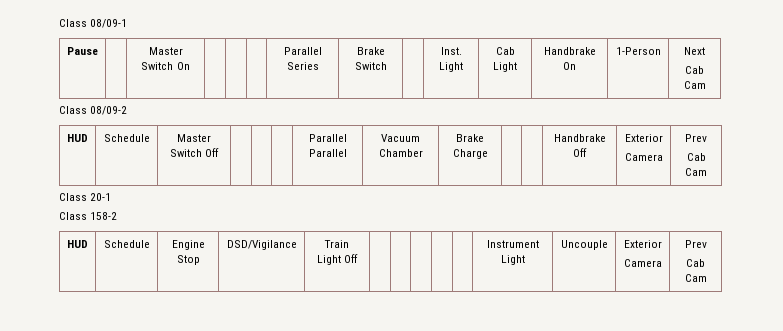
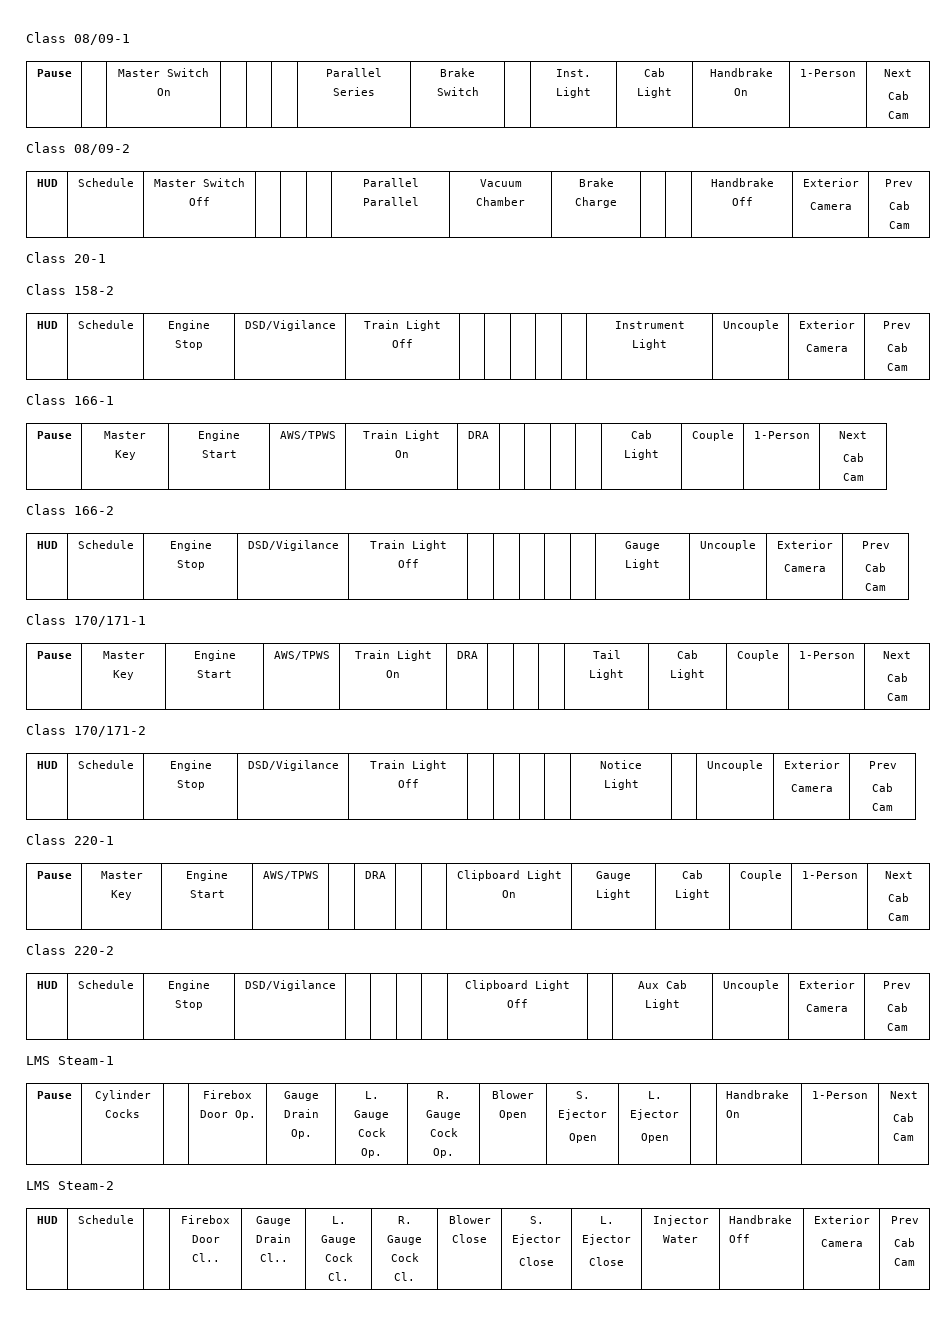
+ Class 166-1
+ Pause | Master Key | Engine Start | AWS/TPWS | Train Light On | DRA | | | | | Cab Light | Couple | 1-Person | Next
+ Cab Cam
+ Class 166-2
+ HUD | Schedule | Engine Stop | DSD/Vigilance | Train Light Off | | | | | | Gauge Light | Uncouple | Exterior
+ Camera | Prev
+ Cab Cam
+ Class 170/171-1
+ Pause | Master Key | Engine Start | AWS/TPWS | Train Light On | DRA | | | | Tail Light | Cab Light | Couple | 1-Person | Next
+ Cab Cam
+ Class 170/171-2
+ HUD | Schedule | Engine Stop | DSD/Vigilance | Train Light Off | | | | | Notice Light | | Uncouple | Exterior
+ Camera | Prev
+ Cab Cam
+ Class 220-1
+ Pause | Master Key | Engine Start | AWS/TPWS | | DRA | | | Clipboard Light On | Gauge Light | Cab Light | Couple | 1-Person | Next
+ Cab Cam
+ Class 220-2
+ HUD | Schedule | Engine Stop | DSD/Vigilance | | | | | Clipboard Light Off | | Aux Cab Light | Uncouple | Exterior
+ Camera | Prev
+ Cab Cam
+ LMS Steam-1
+ Pause | Cylinder Cocks | | Firebox Door Op. | Gauge Drain Op. | L. Gauge Cock Op. | R. Gauge Cock Op. | Blower Open | S. Ejector
+ Open | L. Ejector
+ Open | | Handbrake On | 1-Person | Next
+ Cab Cam
+ LMS Steam-2
+ HUD | Schedule | | Firebox Door Cl.. | Gauge Drain Cl.. | L. Gauge Cock Cl. | R. Gauge Cock Cl. | Blower Close | S. Ejector
+ Close | L. Ejector
+ Close | Injector Water | Handbrake Off | Exterior
+ Camera | Prev
+ Cab Cam

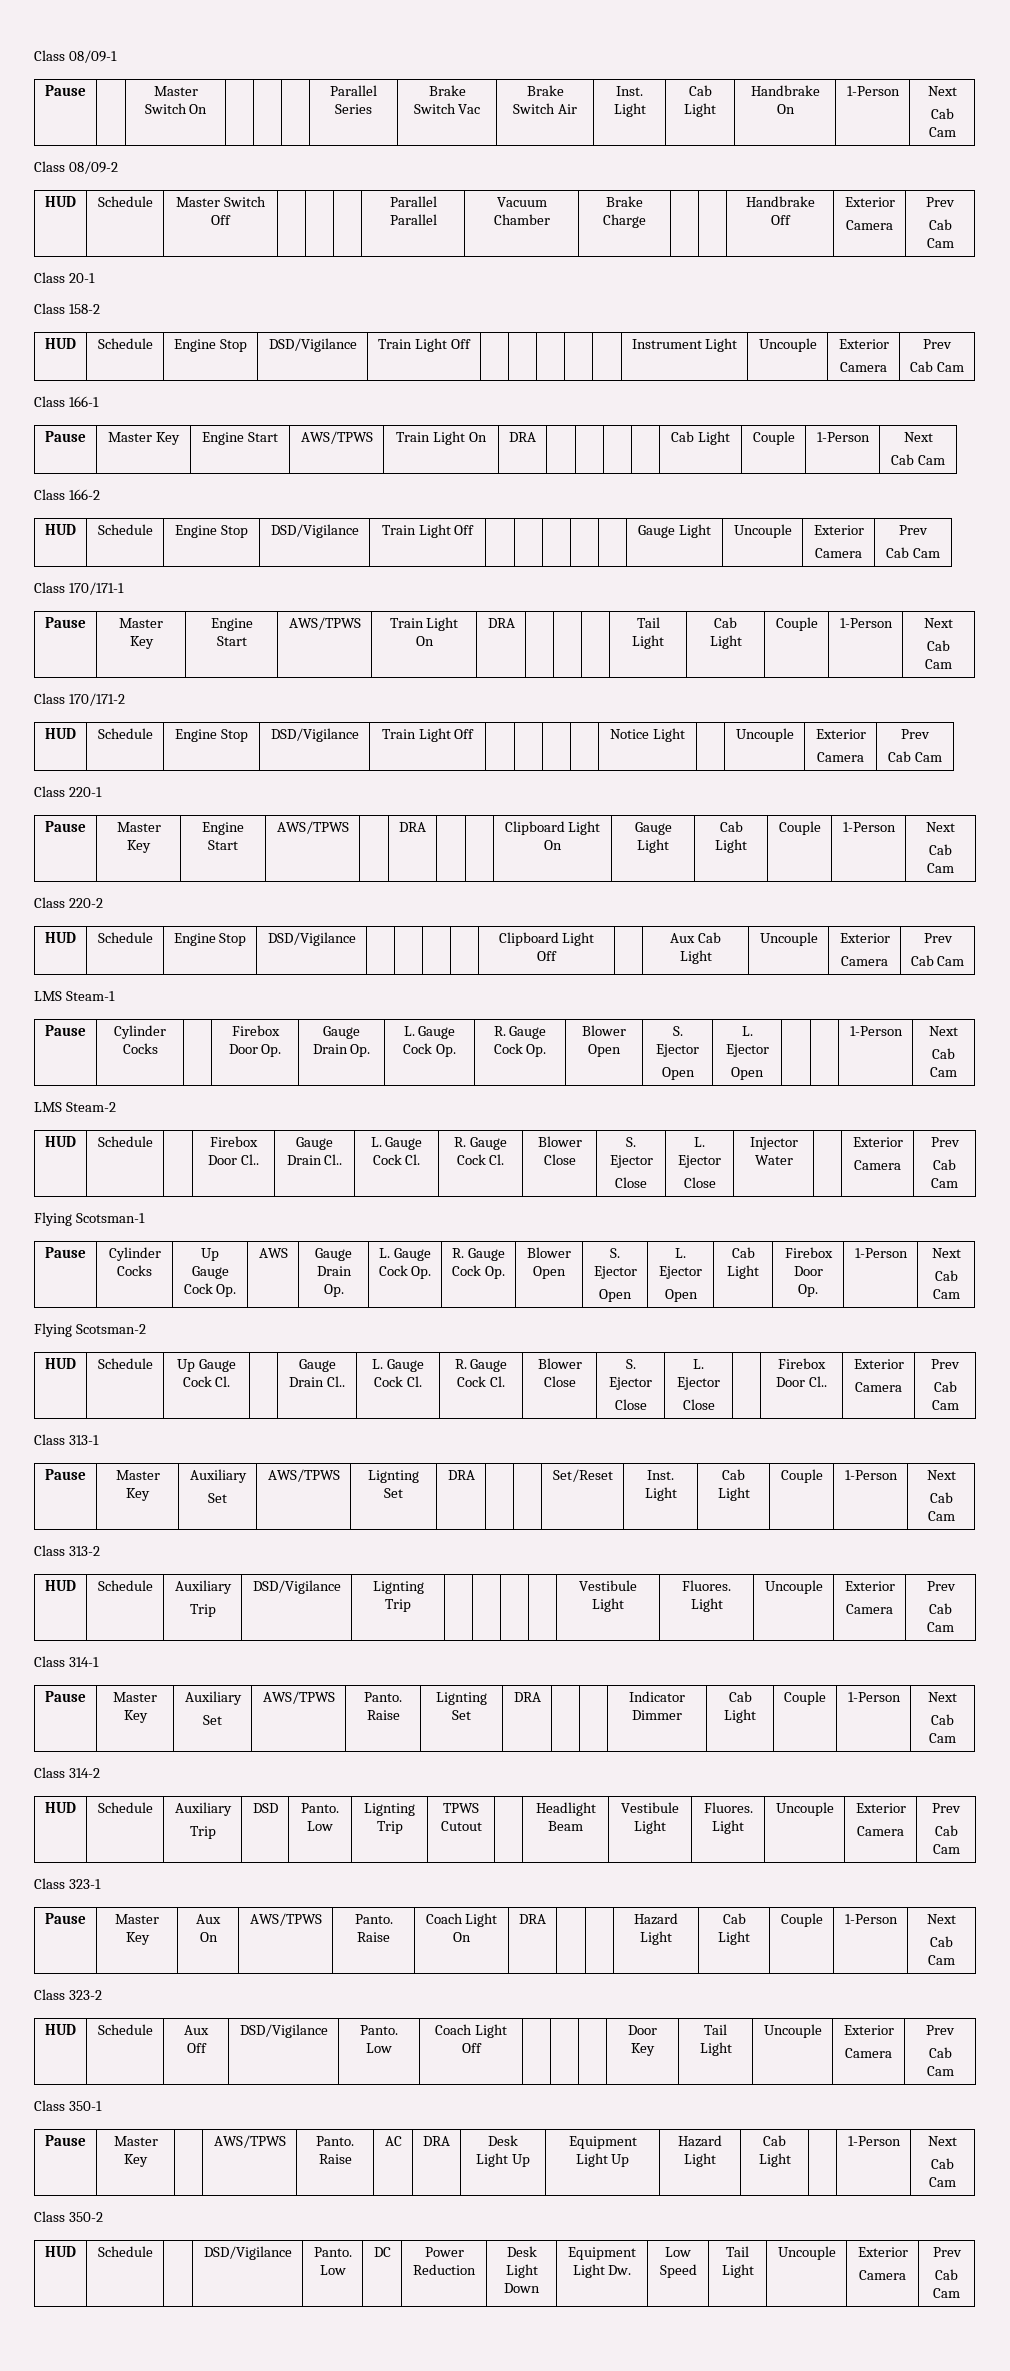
- Pause | | Master Switch On | | | | Parallel Series | Brake Switch | | Inst. Light | Cab Light | Handbrake On | 1-Person | Next
+ Pause | | Master Switch On | | | | Parallel Series | Brake Switch Vac | Brake Switch Air | Inst. Light | Cab Light | Handbrake On | 1-Person | Next
  Pause | Cylinder Cocks | | Firebox Door Op. | Gauge Drain Op. | L. Gauge Cock Op. | R. Gauge Cock Op. | Blower Open | S. Ejector
  Open | L. Ejector
- Open | | Handbrake On | 1-Person | Next
+ Open | | | 1-Person | Next
  HUD | Schedule | | Firebox Door Cl.. | Gauge Drain Cl.. | L. Gauge Cock Cl. | R. Gauge Cock Cl. | Blower Close | S. Ejector
  Close | L. Ejector
- Close | Injector Water | Handbrake Off | Exterior
+ Close | Injector Water | | Exterior
+ Camera | Prev
+ Cab Cam
+ Flying Scotsman-1
+ Pause | Cylinder Cocks | Up Gauge Cock Op. | AWS | Gauge Drain Op. | L. Gauge Cock Op. | R. Gauge Cock Op. | Blower Open | S. Ejector
+ Open | L. Ejector
+ Open | Cab Light | Firebox Door Op. | 1-Person | Next
+ Cab Cam
+ Flying Scotsman-2
+ HUD | Schedule | Up Gauge Cock Cl. | | Gauge Drain Cl.. | L. Gauge Cock Cl. | R. Gauge Cock Cl. | Blower Close | S. Ejector
+ Close | L. Ejector
+ Close | | Firebox Door Cl.. | Exterior
+ Camera | Prev
+ Cab Cam
+ Class 313-1
+ Pause | Master Key | Auxiliary
+ Set | AWS/TPWS | Lignting Set | DRA | | | Set/Reset | Inst. Light | Cab Light | Couple | 1-Person | Next
+ Cab Cam
+ Class 313-2
+ HUD | Schedule | Auxiliary
+ Trip | DSD/Vigilance | Lignting Trip | | | | | Vestibule Light | Fluores. Light | Uncouple | Exterior
+ Camera | Prev
+ Cab Cam
+ Class 314-1
+ Pause | Master Key | Auxiliary
+ Set | AWS/TPWS | Panto. Raise | Lignting Set | DRA | | | Indicator Dimmer | Cab Light | Couple | 1-Person | Next
+ Cab Cam
+ Class 314-2
+ HUD | Schedule | Auxiliary
+ Trip | DSD | Panto. Low | Lignting Trip | TPWS Cutout | | Headlight Beam | Vestibule Light | Fluores. Light | Uncouple | Exterior
+ Camera | Prev
+ Cab Cam
+ Class 323-1
+ Pause | Master Key | Aux On | AWS/TPWS | Panto. Raise | Coach Light On | DRA | | | Hazard Light | Cab Light | Couple | 1-Person | Next
+ Cab Cam
+ Class 323-2
+ HUD | Schedule | Aux Off | DSD/Vigilance | Panto. Low | Coach Light Off | | | | Door Key | Tail Light | Uncouple | Exterior
+ Camera | Prev
+ Cab Cam
+ Class 350-1
+ Pause | Master Key | | AWS/TPWS | Panto. Raise | AC | DRA | Desk Light Up | Equipment Light Up | Hazard Light | Cab Light | | 1-Person | Next
+ Cab Cam
+ Class 350-2
+ HUD | Schedule | | DSD/Vigilance | Panto. Low | DC | Power Reduction | Desk Light Down | Equipment Light Dw. | Low Speed | Tail Light | Uncouple | Exterior

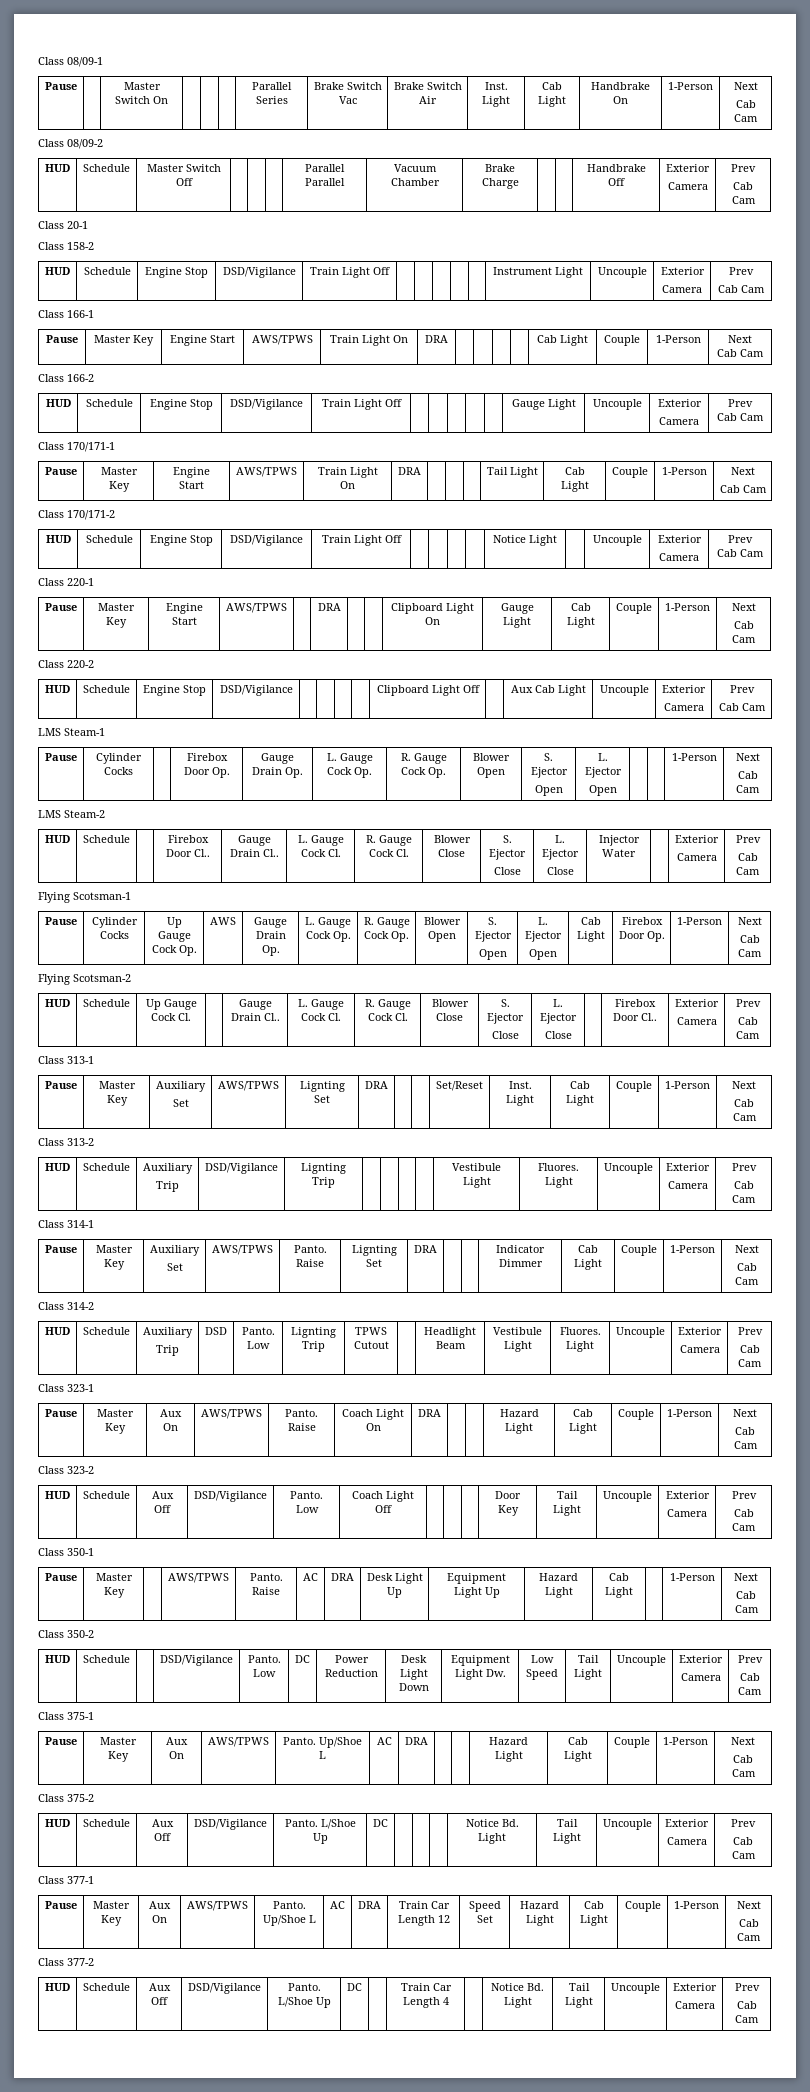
+ Class 375-1
+ Pause | Master Key | Aux On | AWS/TPWS | Panto. Up/Shoe L | AC | DRA | | | Hazard Light | Cab Light | Couple | 1-Person | Next
+ Cab Cam
+ Class 375-2
+ HUD | Schedule | Aux Off | DSD/Vigilance | Panto. L/Shoe Up | DC | | | | Notice Bd. Light | Tail Light | Uncouple | Exterior
+ Camera | Prev
+ Cab Cam
+ Class 377-1
+ Pause | Master Key | Aux On | AWS/TPWS | Panto. Up/Shoe L | AC | DRA | Train Car Length 12 | Speed Set | Hazard Light | Cab Light | Couple | 1-Person | Next
+ Cab Cam
+ Class 377-2
+ HUD | Schedule | Aux Off | DSD/Vigilance | Panto. L/Shoe Up | DC | | Train Car Length 4 | | Notice Bd. Light | Tail Light | Uncouple | Exterior
+ Camera | Prev
+ Cab Cam

